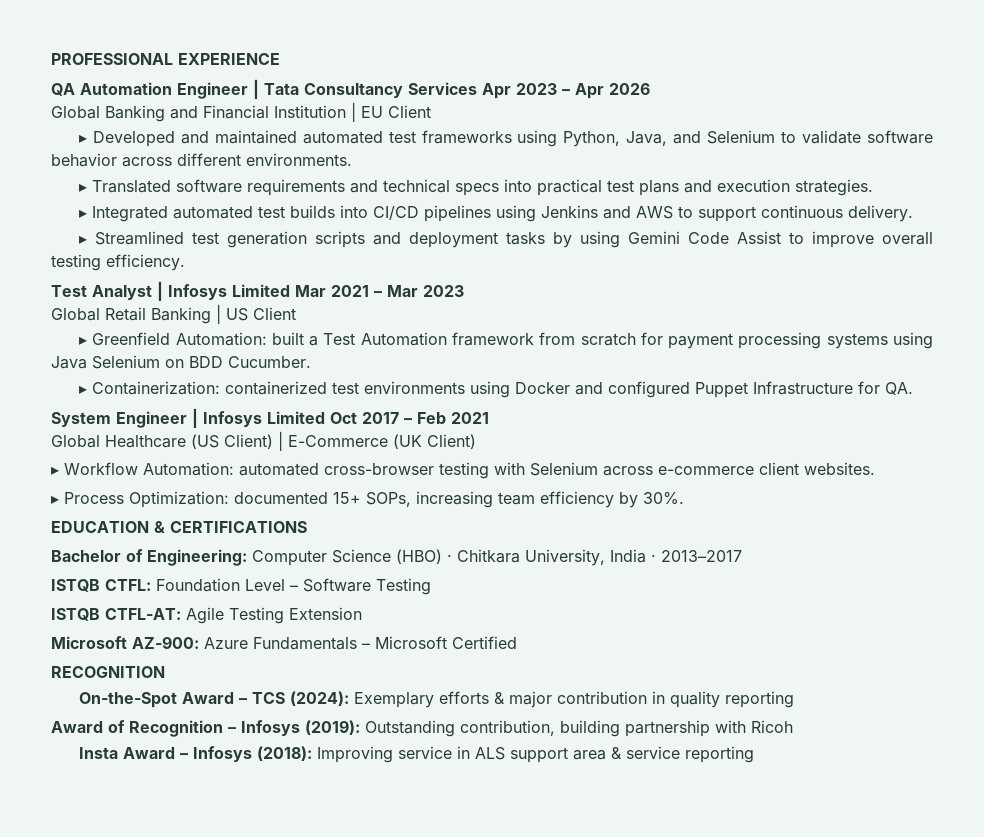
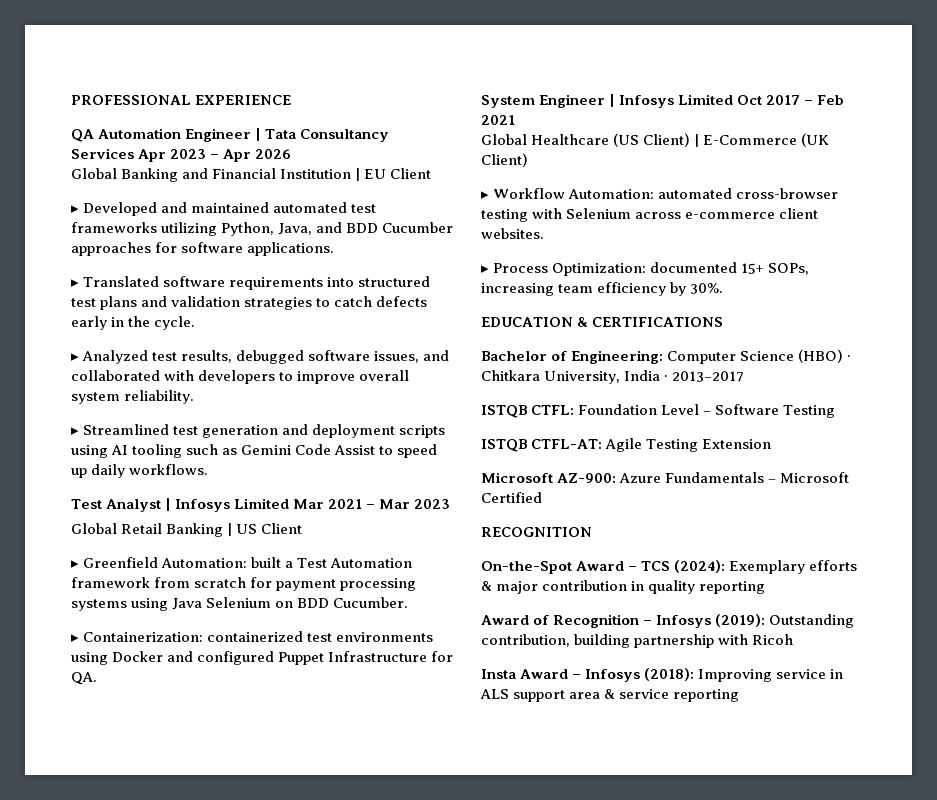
- ▸ Developed and maintained automated test frameworks using Python, Java, and Selenium to validate software behavior across different environments.
- ▸ Translated software requirements and technical specs into practical test plans and execution strategies.
- ▸ Integrated automated test builds into CI/CD pipelines using Jenkins and AWS to support continuous delivery.
+ ▸ Developed and maintained automated test frameworks utilizing Python, Java, and BDD Cucumber approaches for software applications.
+ ▸ Translated software requirements into structured test plans and validation strategies to catch defects early in the cycle.
+ ▸ Analyzed test results, debugged software issues, and collaborated with developers to improve overall system reliability.
- ▸ Streamlined test generation scripts and deployment tasks by using Gemini Code Assist to improve overall testing efficiency.
+ ▸ Streamlined test generation and deployment scripts using AI tooling such as Gemini Code Assist to speed up daily workflows.

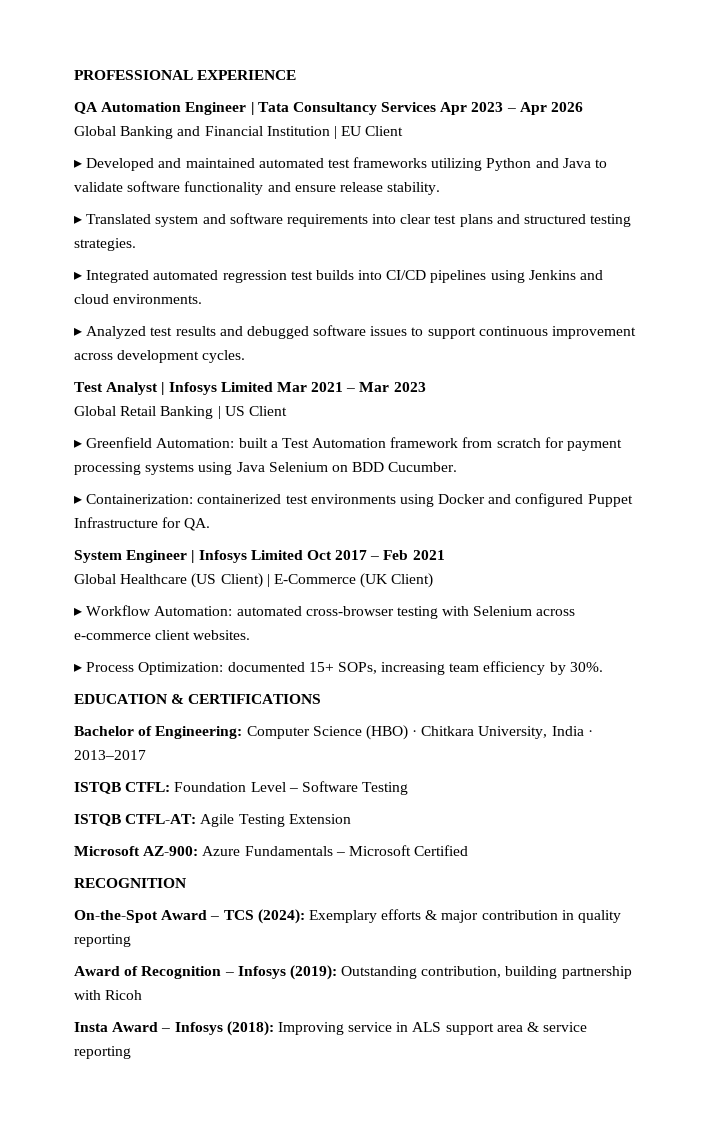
- ▸ Developed and maintained automated test frameworks utilizing Python, Java, and BDD Cucumber approaches for software applications.
+ ▸ Developed and maintained automated test frameworks utilizing Python and Java to validate software functionality and ensure release stability.
- ▸ Translated software requirements into structured test plans and validation strategies to catch defects early in the cycle.
- ▸ Analyzed test results, debugged software issues, and collaborated with developers to improve overall system reliability.
- ▸ Streamlined test generation and deployment scripts using AI tooling such as Gemini Code Assist to speed up daily workflows.
+ ▸ Translated system and software requirements into clear test plans and structured testing strategies.
+ ▸ Integrated automated regression test builds into CI/CD pipelines using Jenkins and cloud environments.
+ ▸ Analyzed test results and debugged software issues to support continuous improvement across development cycles.

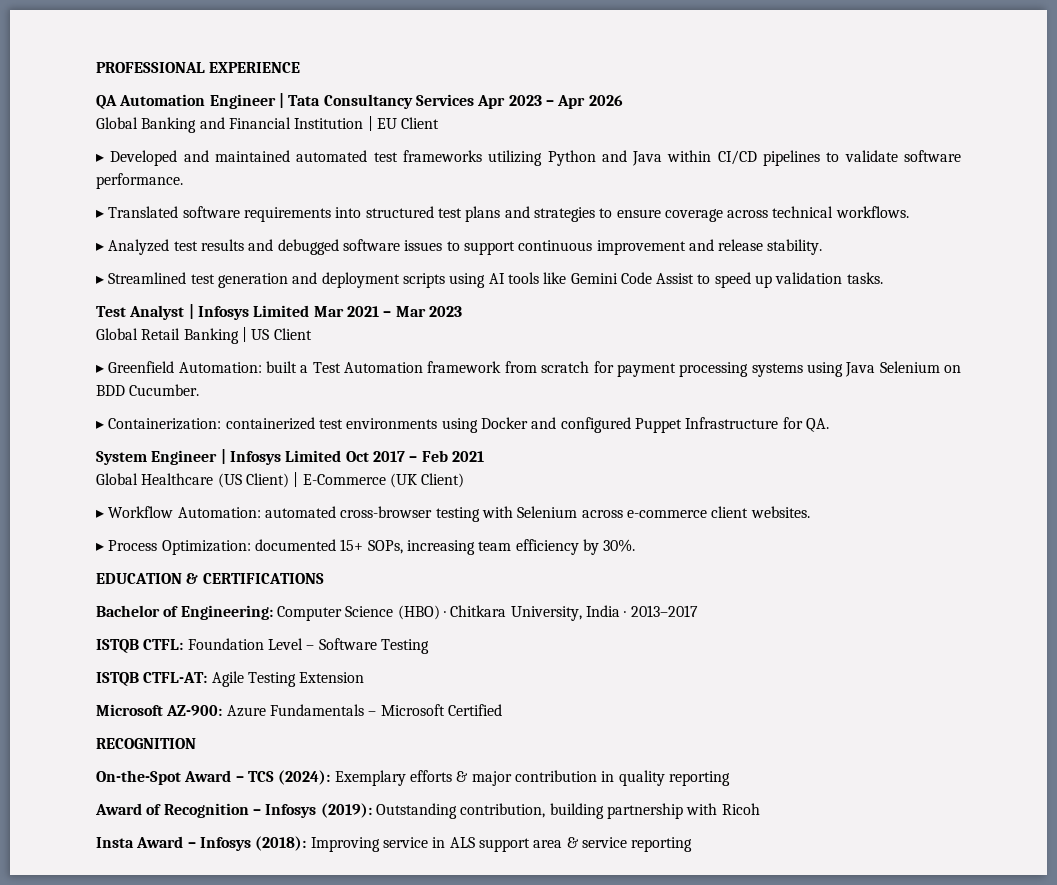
- ▸ Developed and maintained automated test frameworks utilizing Python and Java to validate software functionality and ensure release stability.
+ ▸ Developed and maintained automated test frameworks utilizing Python and Java within CI/CD pipelines to validate software performance.
- ▸ Translated system and software requirements into clear test plans and structured testing strategies.
- ▸ Integrated automated regression test builds into CI/CD pipelines using Jenkins and cloud environments.
+ ▸ Translated software requirements into structured test plans and strategies to ensure coverage across technical workflows.
- ▸ Analyzed test results and debugged software issues to support continuous improvement across development cycles.
+ ▸ Analyzed test results and debugged software issues to support continuous improvement and release stability.
+ ▸ Streamlined test generation and deployment scripts using AI tools like Gemini Code Assist to speed up validation tasks.

